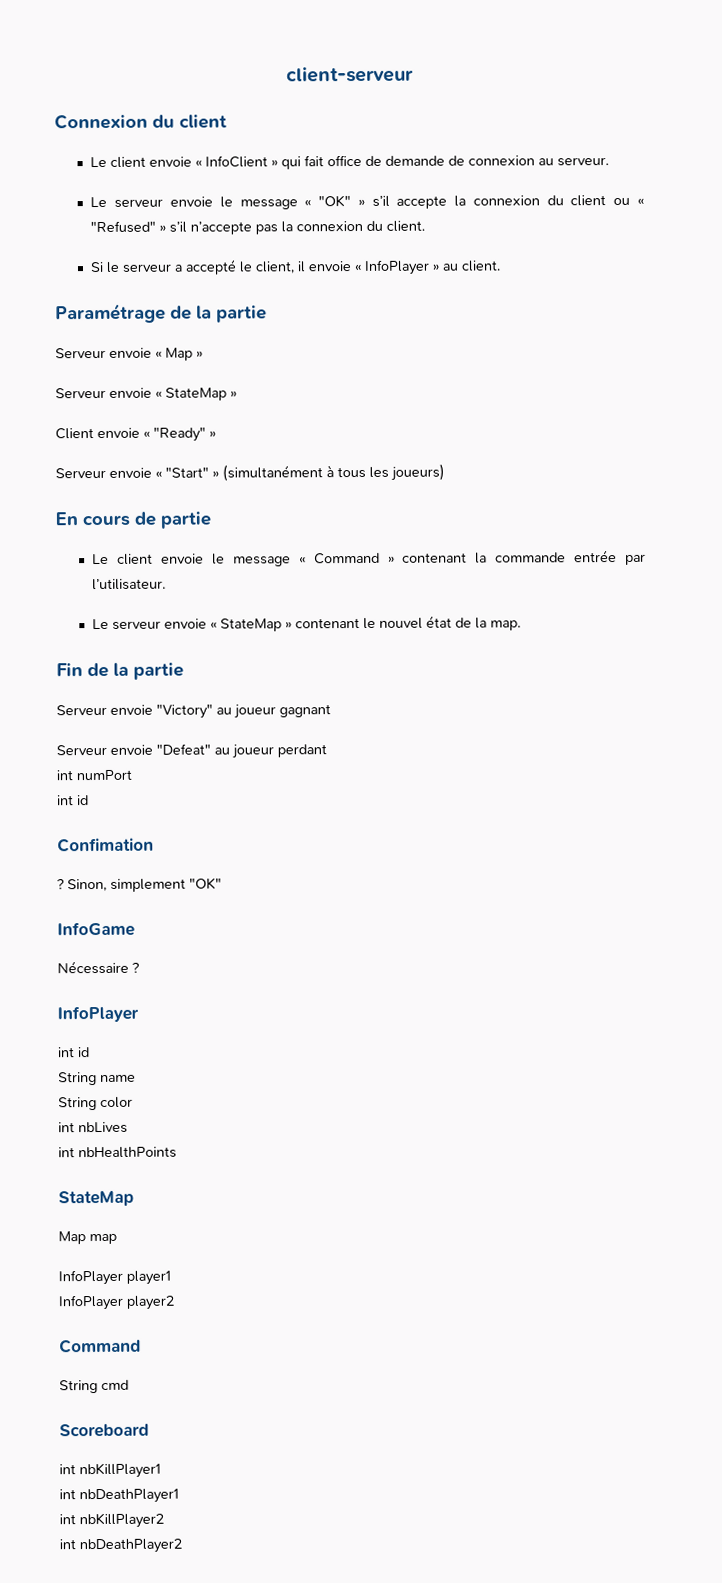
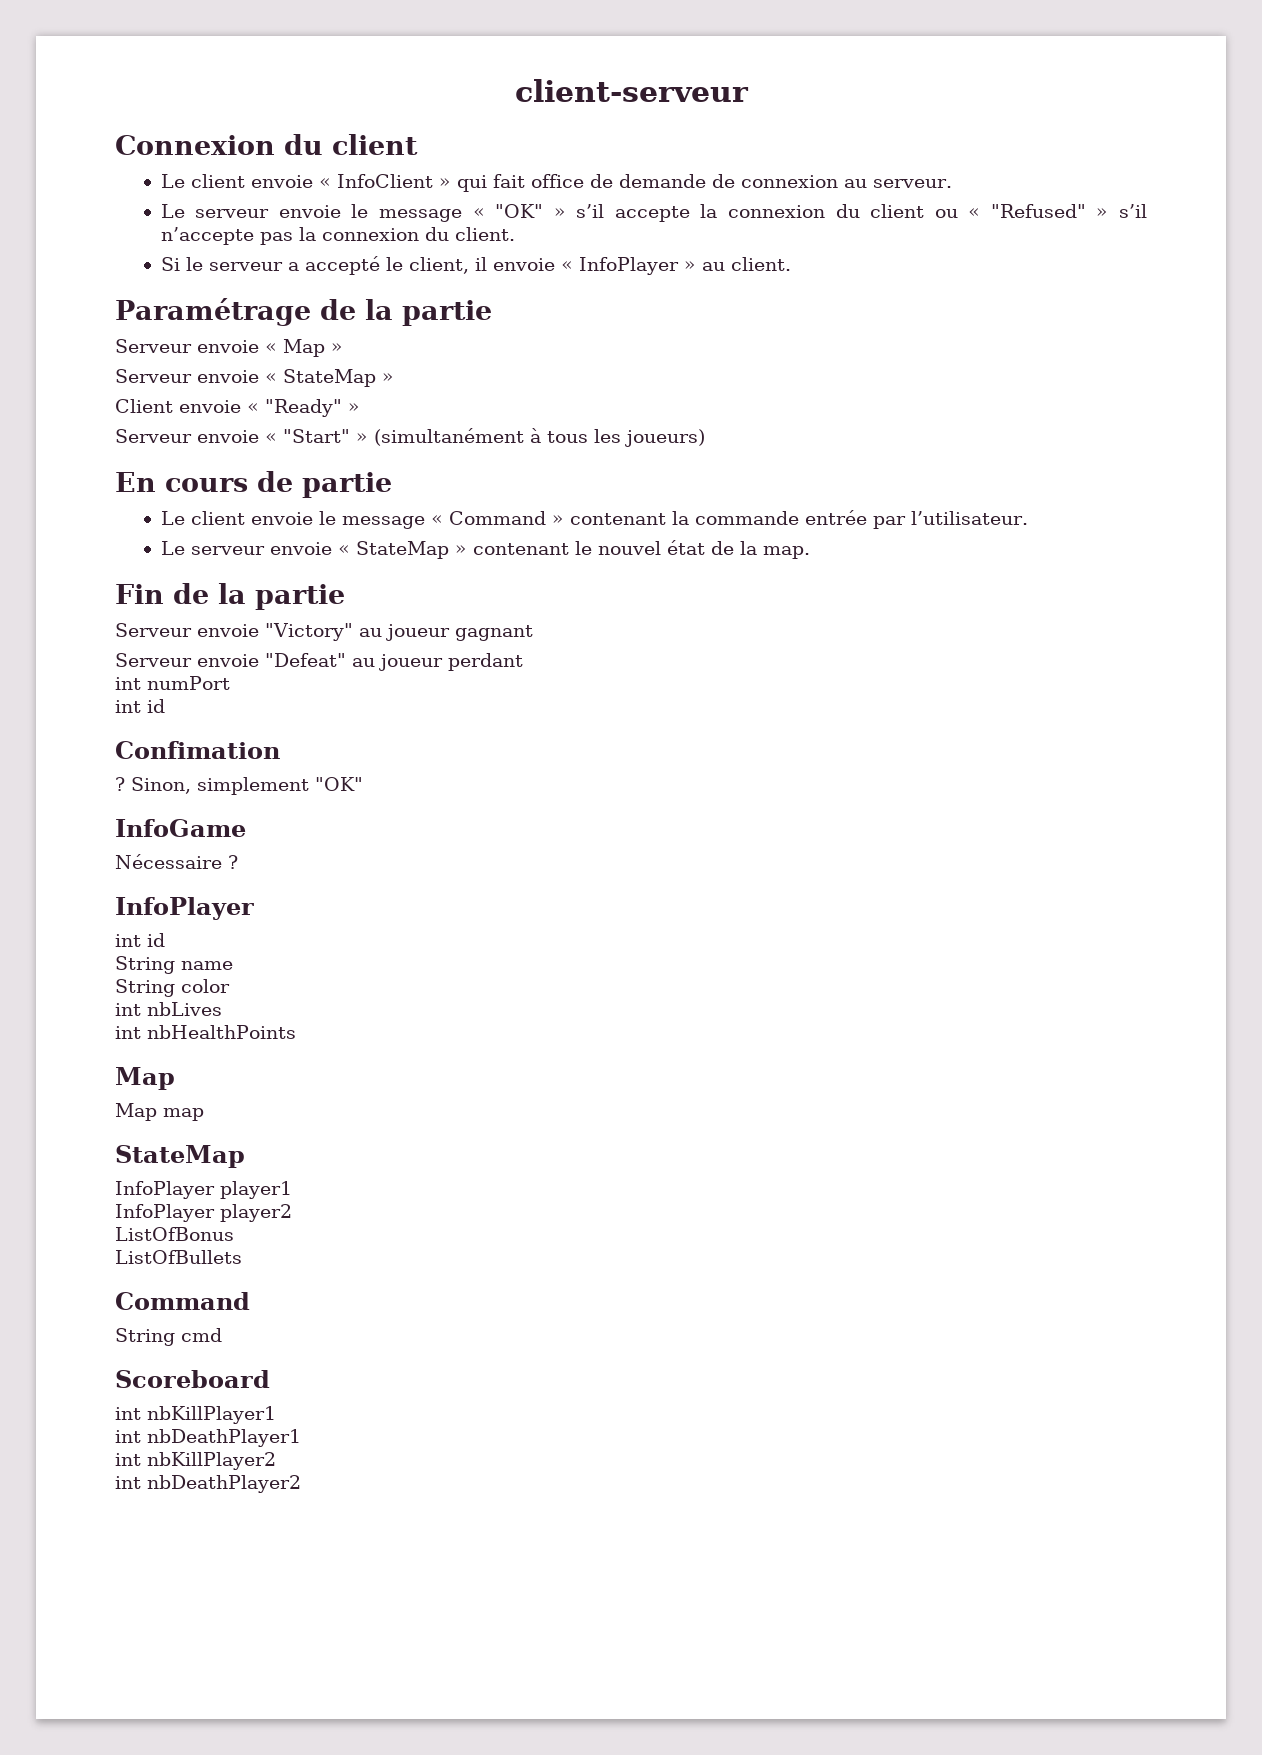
  int nbHealthPoints
- StateMap
+ Map
  Map map
+ StateMap
+ ListOfBonus
+ ListOfBullets

